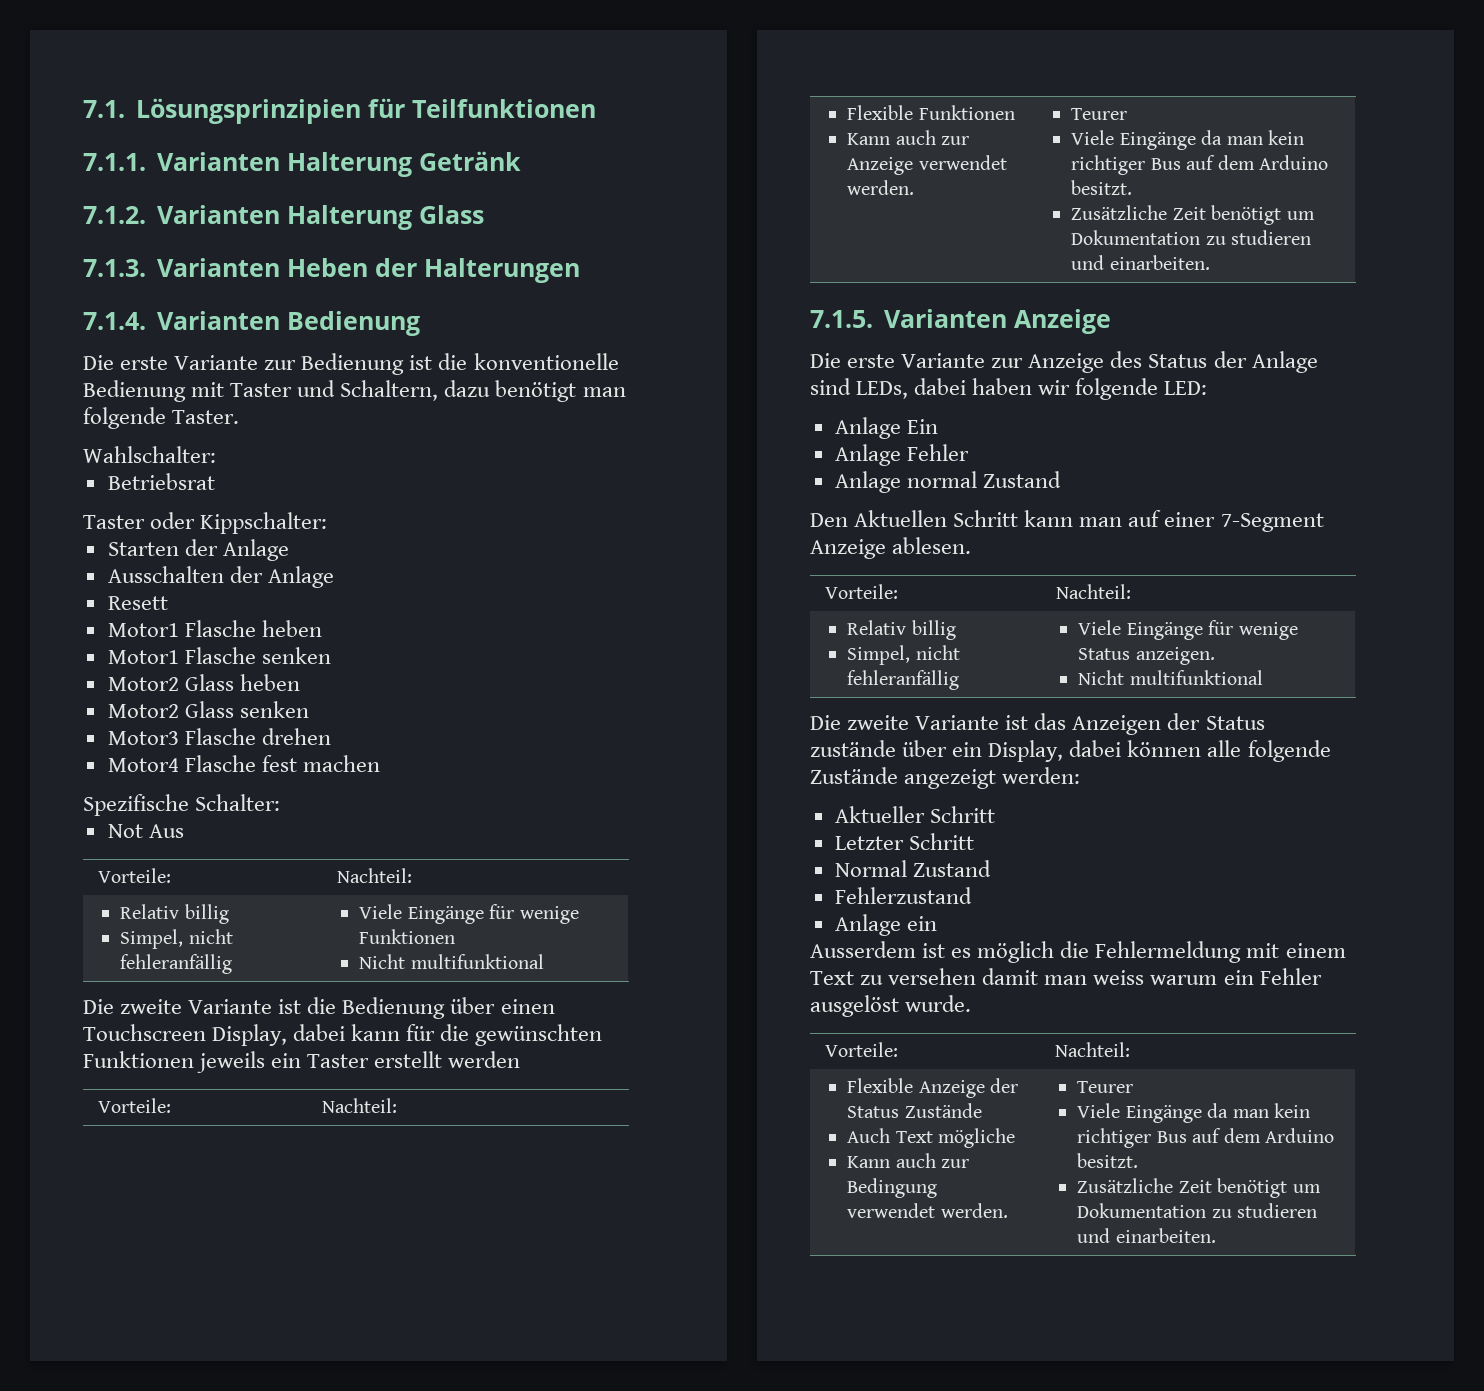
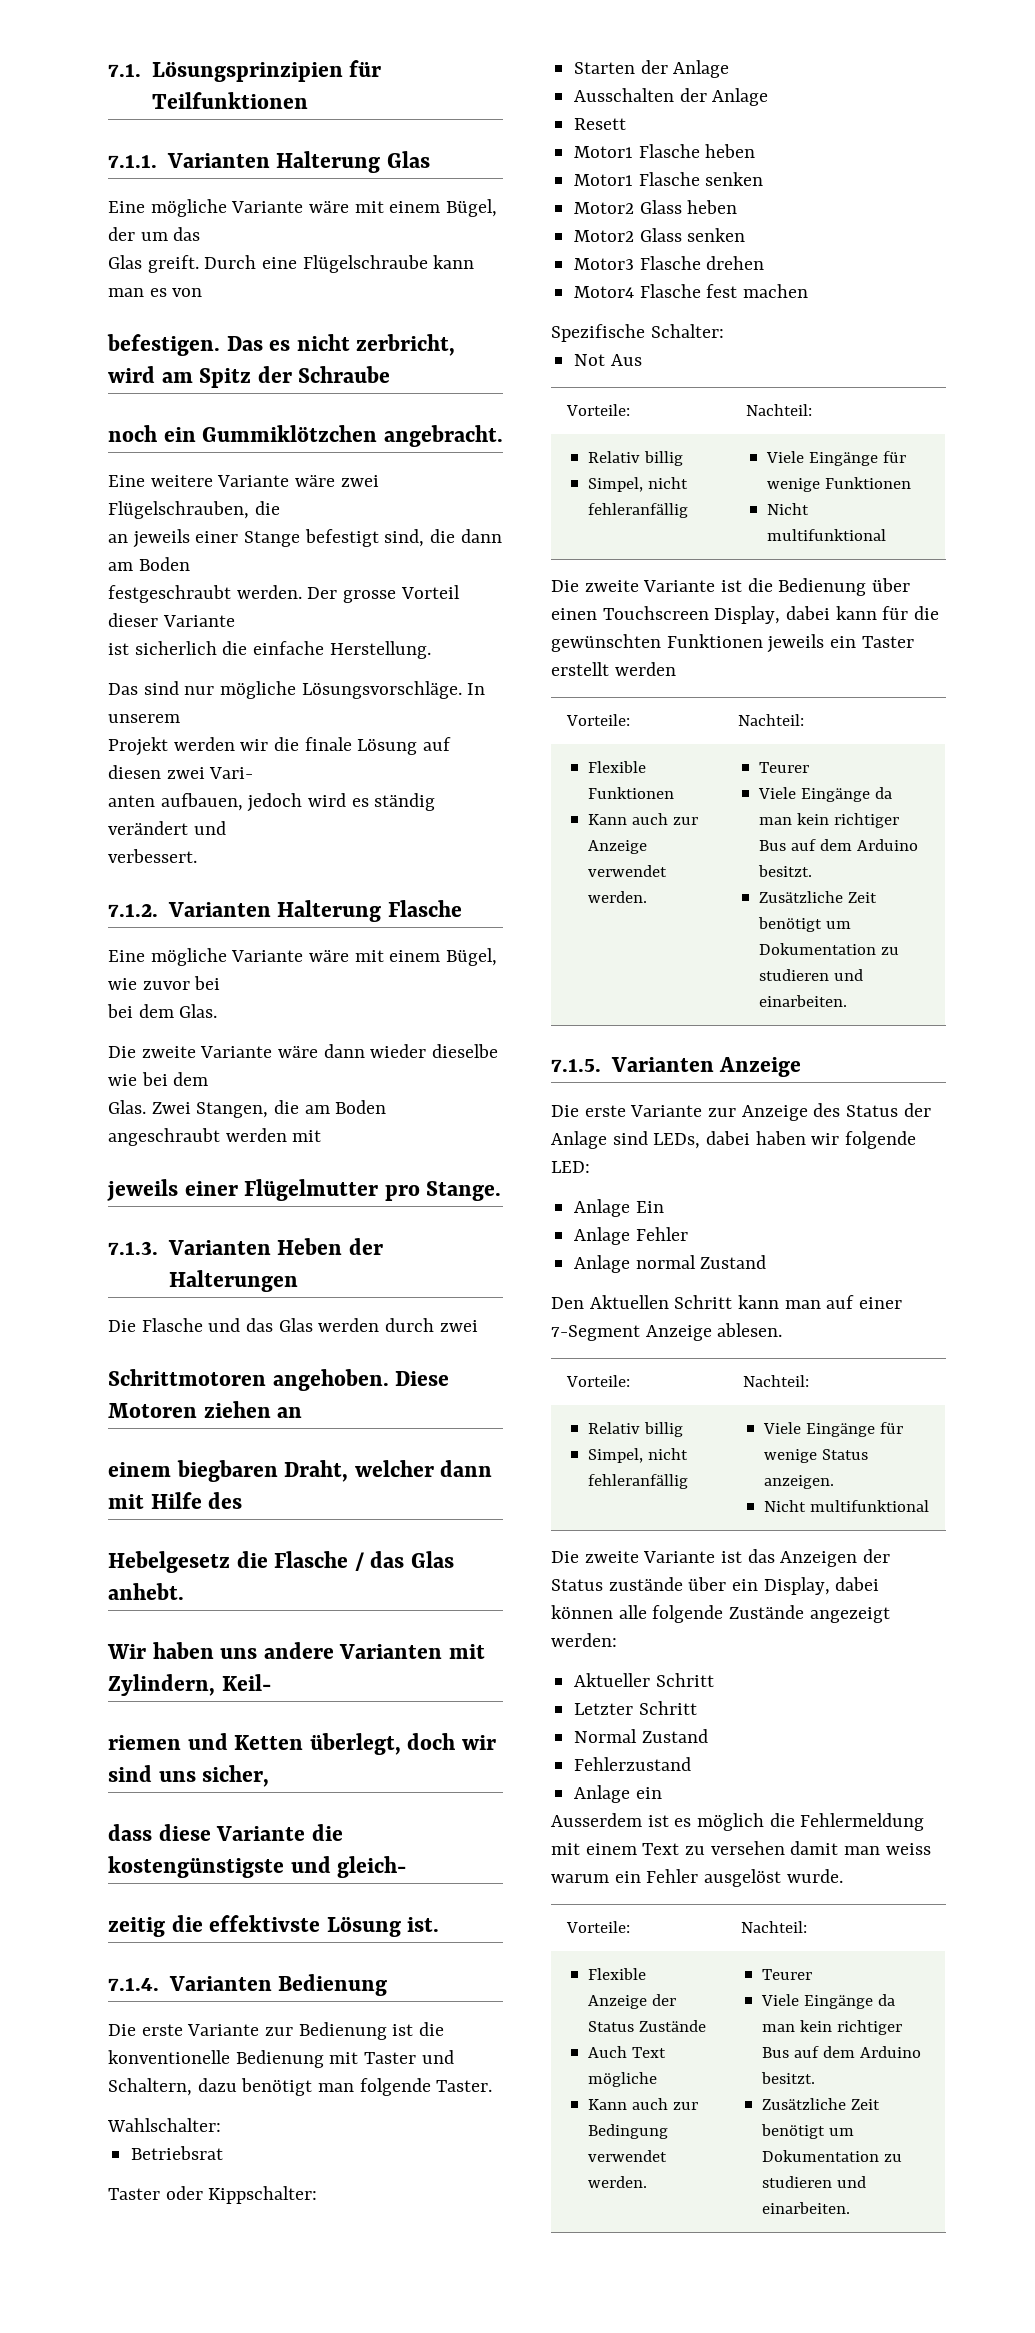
- 7.1.1. Varianten Halterung Getränk
- 7.1.2. Varianten Halterung Glass
+ 7.1.1. Varianten Halterung Glas
+ Eine mögliche Variante wäre mit einem Bügel, der um das
+ Glas greift. Durch eine Flügelschraube kann man es von
+ befestigen. Das es nicht zerbricht, wird am Spitz der Schraube
+ noch ein Gummiklötzchen angebracht.
+ Eine weitere Variante wäre zwei Flügelschrauben, die
+ an jeweils einer Stange befestigt sind, die dann am Boden
+ festgeschraubt werden. Der grosse Vorteil dieser Variante
+ ist sicherlich die einfache Herstellung.
+ Das sind nur mögliche Lösungsvorschläge. In unserem
+ Projekt werden wir die finale Lösung auf diesen zwei Vari-
+ anten aufbauen, jedoch wird es ständig verändert und
+ verbessert.
+ 7.1.2. Varianten Halterung Flasche
+ Eine mögliche Variante wäre mit einem Bügel, wie zuvor bei
+ bei dem Glas.
+ Die zweite Variante wäre dann wieder dieselbe wie bei dem
+ Glas. Zwei Stangen, die am Boden angeschraubt werden mit
+ jeweils einer Flügelmutter pro Stange.
+ Die Flasche und das Glas werden durch zwei
+ Schrittmotoren angehoben. Diese Motoren ziehen an
+ einem biegbaren Draht, welcher dann mit Hilfe des
+ Hebelgesetz die Flasche / das Glas anhebt.
+ Wir haben uns andere Varianten mit Zylindern, Keil-
+ riemen und Ketten überlegt, doch wir sind uns sicher,
+ dass diese Variante die kostengünstigste und gleich-
+ zeitig die effektivste Lösung ist.

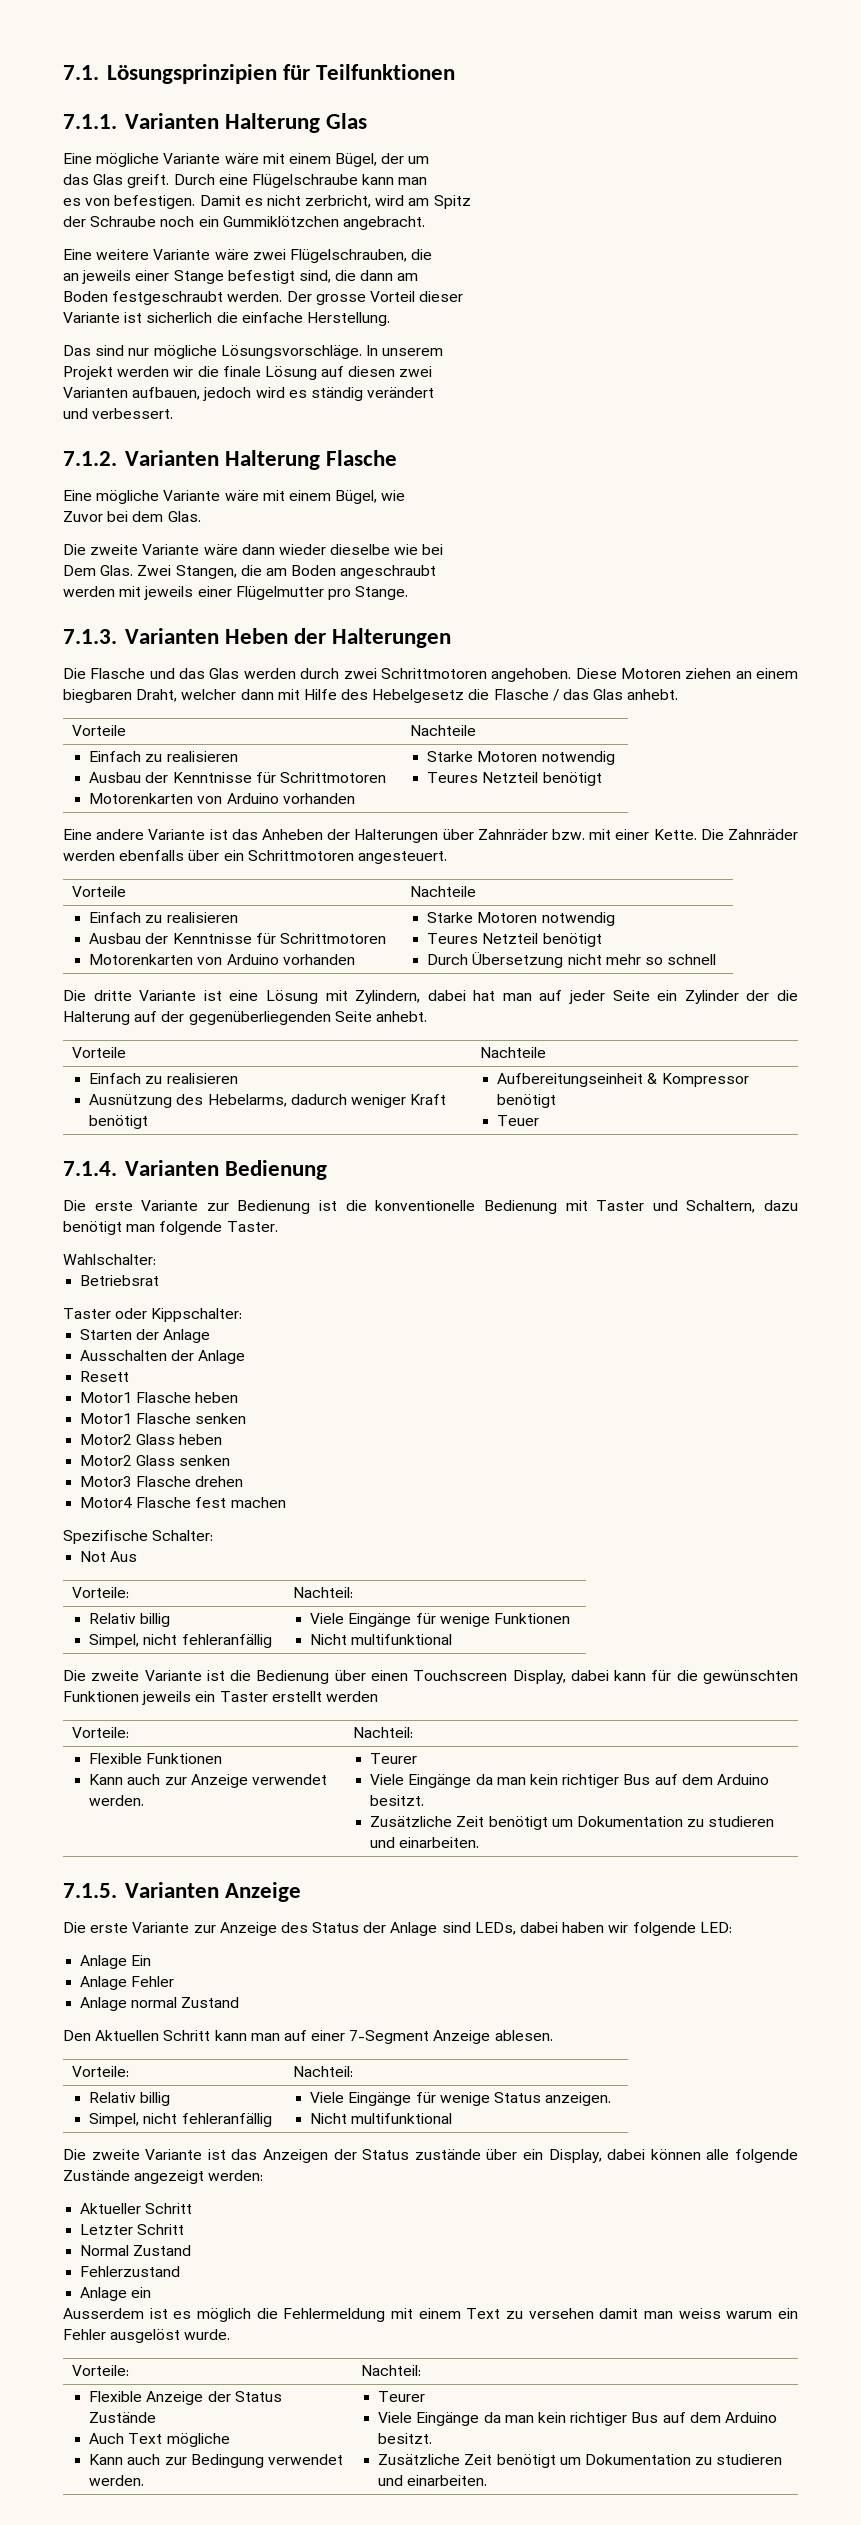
- Eine mögliche Variante wäre mit einem Bügel, der um das
- Glas greift.
+ Eine mögliche Variante wäre mit einem Bügel, der um
+ das Glas greift.
- Durch eine Flügelschraube kann man es von
- befestigen. Das es nicht zerbricht, wird am Spitz der Schraube
- noch ein Gummiklötzchen angebracht.
+ Durch eine Flügelschraube kann man
+ es von befestigen. Damit es nicht zerbricht, wird am Spitz
+ der Schraube noch ein Gummiklötzchen angebracht.
- an jeweils einer Stange befestigt sind, die dann am Boden
- festgeschraubt werden.
+ an jeweils einer Stange befestigt sind, die dann am
+ Boden festgeschraubt werden.
- Der grosse Vorteil dieser Variante
- ist sicherlich die einfache Herstellung.
+ Der grosse Vorteil dieser
+ Variante ist sicherlich die einfache Herstellung.
- Projekt werden wir die finale Lösung auf diesen zwei Vari-
- anten aufbauen, jedoch wird es ständig verändert und
- verbessert.
+ Projekt werden wir die finale Lösung auf diesen zwei
+ Varianten aufbauen, jedoch wird es ständig verändert
+ und verbessert.
- Eine mögliche Variante wäre mit einem Bügel, wie zuvor bei
- bei dem Glas.
+ Eine mögliche Variante wäre mit einem Bügel, wie
+ Zuvor bei dem Glas.
- Die zweite Variante wäre dann wieder dieselbe wie bei dem
- Glas.
+ Die zweite Variante wäre dann wieder dieselbe wie bei
+ Dem Glas.
- Zwei Stangen, die am Boden angeschraubt werden mit
- jeweils einer Flügelmutter pro Stange.
+ Zwei Stangen, die am Boden angeschraubt
+ werden mit jeweils einer Flügelmutter pro Stange.
- Die Flasche und das Glas werden durch zwei
- Schrittmotoren angehoben.
+ Die Flasche und das Glas werden durch zwei Schrittmotoren angehoben.
- Diese Motoren ziehen an
- einem biegbaren Draht, welcher dann mit Hilfe des
- Hebelgesetz die Flasche / das Glas anhebt.
- Wir haben uns andere Varianten mit Zylindern, Keil-
- riemen und Ketten überlegt, doch wir sind uns sicher,
- dass diese Variante die kostengünstigste und gleich-
- zeitig die effektivste Lösung ist.
+ Diese Motoren ziehen an einem biegbaren Draht, welcher dann mit Hilfe des Hebelgesetz die Flasche / das Glas anhebt.
+ Vorteile | Nachteile
+ Einfach zu realisieren
+ Ausbau der Kenntnisse für Schrittmotoren
+ Motorenkarten von Arduino vorhanden | Starke Motoren notwendig
+ Teures Netzteil benötigt
+ Eine andere Variante ist das Anheben der Halterungen über Zahnräder bzw. mit einer Kette. Die Zahnräder werden ebenfalls über ein Schrittmotoren angesteuert.
+ Vorteile | Nachteile
+ Einfach zu realisieren
+ Ausbau der Kenntnisse für Schrittmotoren
+ Motorenkarten von Arduino vorhanden | Starke Motoren notwendig
+ Teures Netzteil benötigt
+ Durch Übersetzung nicht mehr so schnell
+ Die dritte Variante ist eine Lösung mit Zylindern, dabei hat man auf jeder Seite ein Zylinder der die Halterung auf der gegenüberliegenden Seite anhebt.
+ Vorteile | Nachteile
+ Einfach zu realisieren
+ Ausnützung des Hebelarms, dadurch weniger Kraft benötigt | Aufbereitungseinheit & Kompressor benötigt
+ Teuer

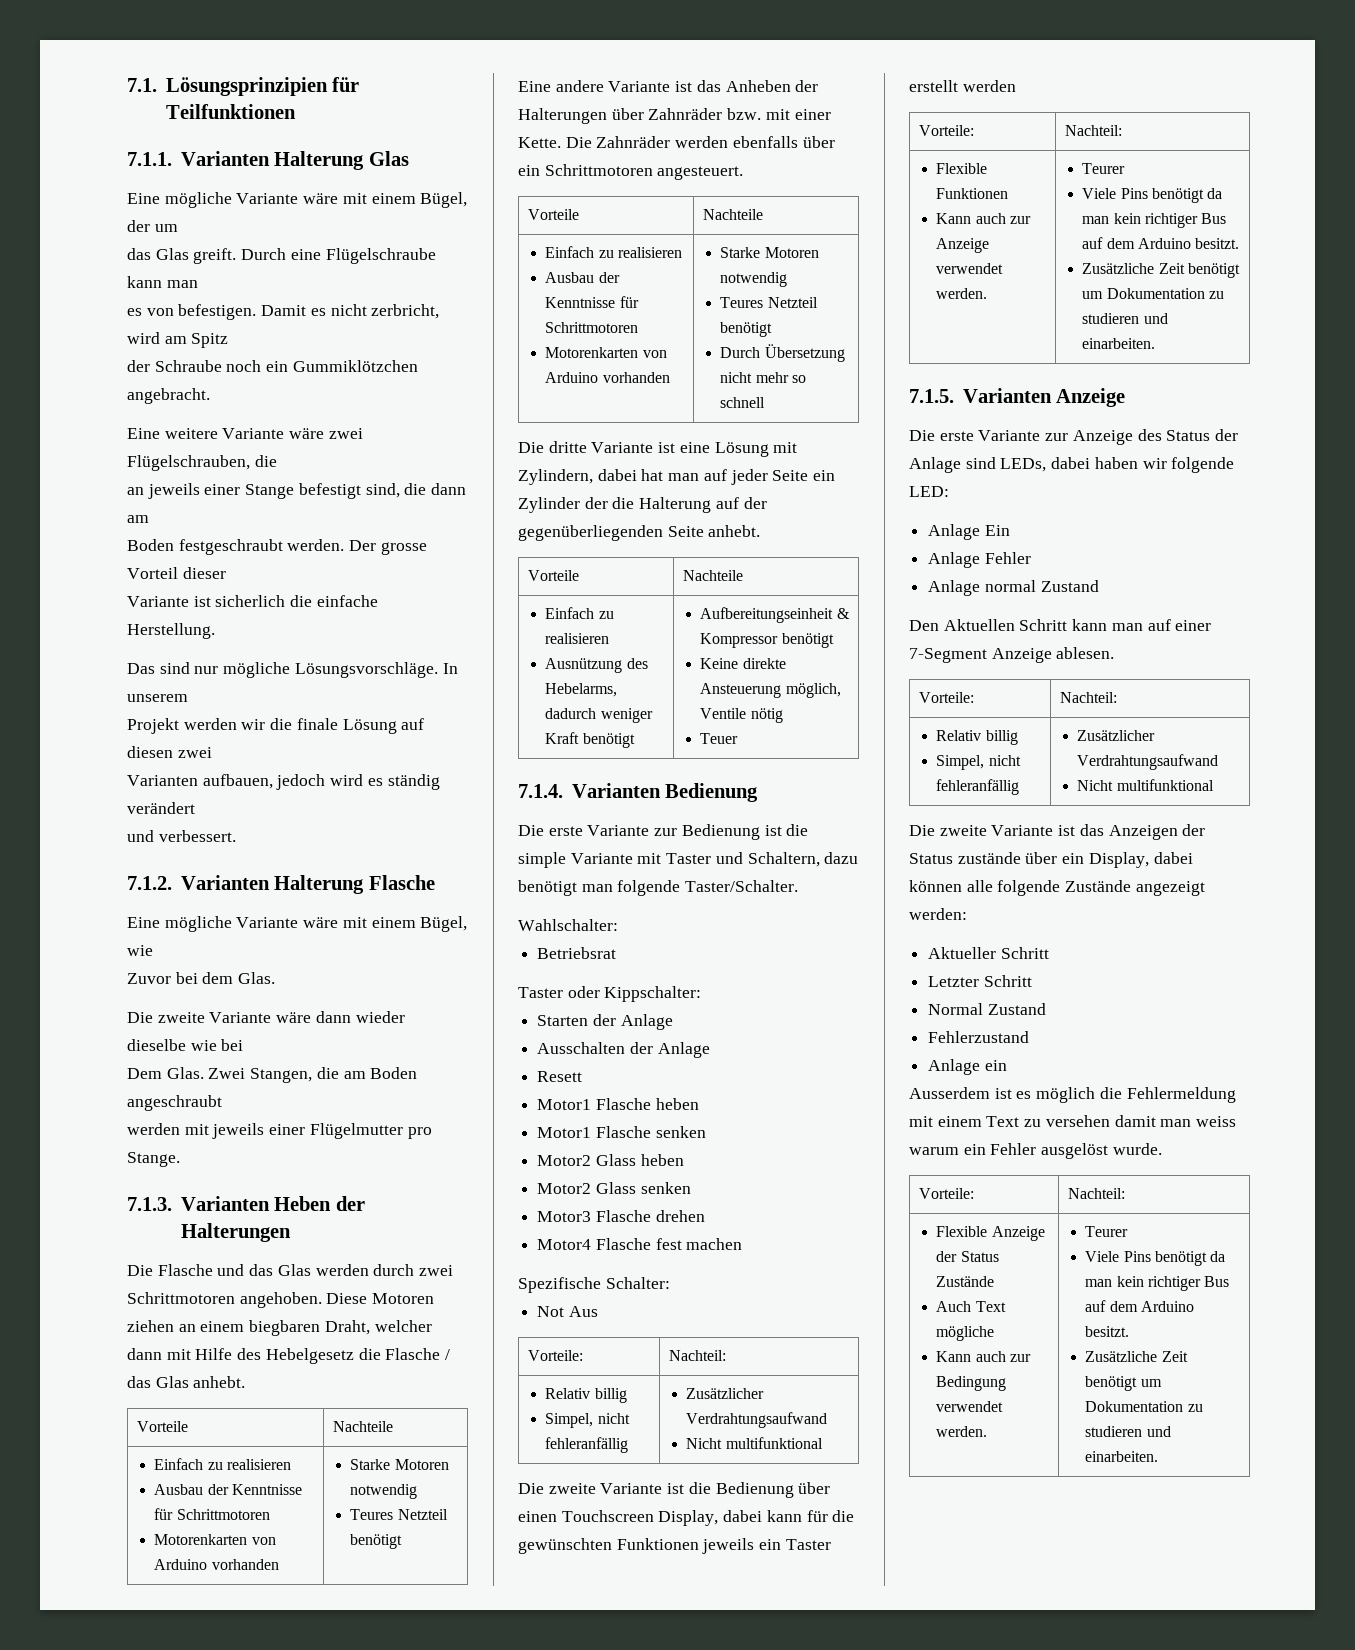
  Die dritte Variante ist eine Lösung mit Zylindern, dabei hat man auf jeder Seite ein Zylinder der die Halterung auf der gegenüberliegenden Seite anhebt.
  Vorteile | Nachteile
  Einfach zu realisieren
  Ausnützung des Hebelarms, dadurch weniger Kraft benötigt | Aufbereitungseinheit & Kompressor benötigt
+ Keine direkte Ansteuerung möglich, Ventile nötig
- Die erste Variante zur Bedienung ist die konventionelle Bedienung mit Taster und Schaltern, dazu benötigt man folgende Taster.
+ Die erste Variante zur Bedienung ist die simple Variante mit Taster und Schaltern, dazu benötigt man folgende Taster/Schalter.
  Not Aus
  Vorteile: | Nachteil:
  Relativ billig
- Simpel, nicht fehleranfällig | Viele Eingänge für wenige Funktionen
+ Simpel, nicht fehleranfällig | Zusätzlicher Verdrahtungsaufwand
  Flexible Funktionen
  Kann auch zur Anzeige verwendet werden. | Teurer
- Viele Eingänge da man kein richtiger Bus auf dem Arduino besitzt.
+ Viele Pins benötigt da man kein richtiger Bus auf dem Arduino besitzt.
  Den Aktuellen Schritt kann man auf einer 7-Segment Anzeige ablesen.
  Vorteile: | Nachteil:
  Relativ billig
- Simpel, nicht fehleranfällig | Viele Eingänge für wenige Status anzeigen.
+ Simpel, nicht fehleranfällig | Zusätzlicher Verdrahtungsaufwand
  Flexible Anzeige der Status Zustände
  Auch Text mögliche
  Kann auch zur Bedingung verwendet werden. | Teurer
- Viele Eingänge da man kein richtiger Bus auf dem Arduino besitzt.
+ Viele Pins benötigt da man kein richtiger Bus auf dem Arduino besitzt.

